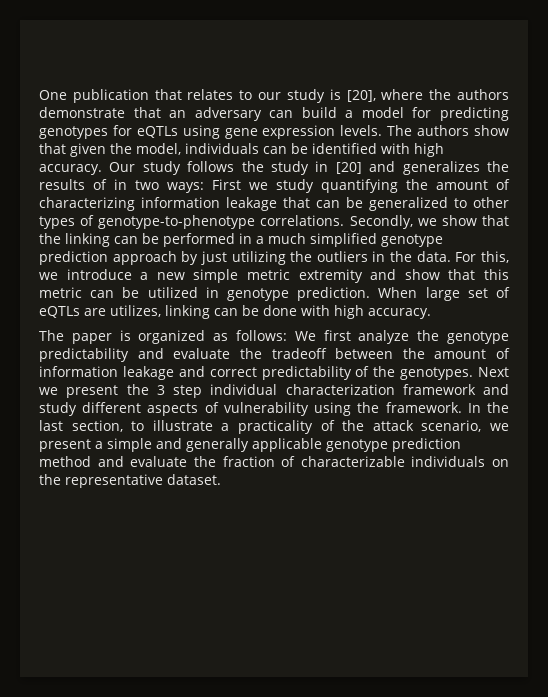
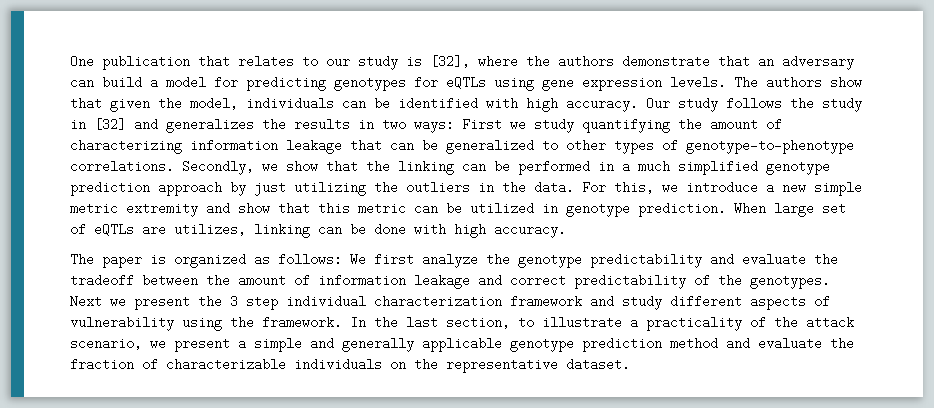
- One publication that relates to our study is [20], where the authors demonstrate that an adversary can build a model for predicting genotypes for eQTLs using gene expression levels.
+ One publication that relates to our study is [32], where the authors demonstrate that an adversary can build a model for predicting genotypes for eQTLs using gene expression levels.
- Our study follows the study in [20] and generalizes the results of in two ways: First we study quantifying the amount of characterizing information leakage that can be generalized to other types of genotype-to-phenotype correlations.
+ Our study follows the study in [32] and generalizes the results in two ways: First we study quantifying the amount of characterizing information leakage that can be generalized to other types of genotype-to-phenotype correlations.

